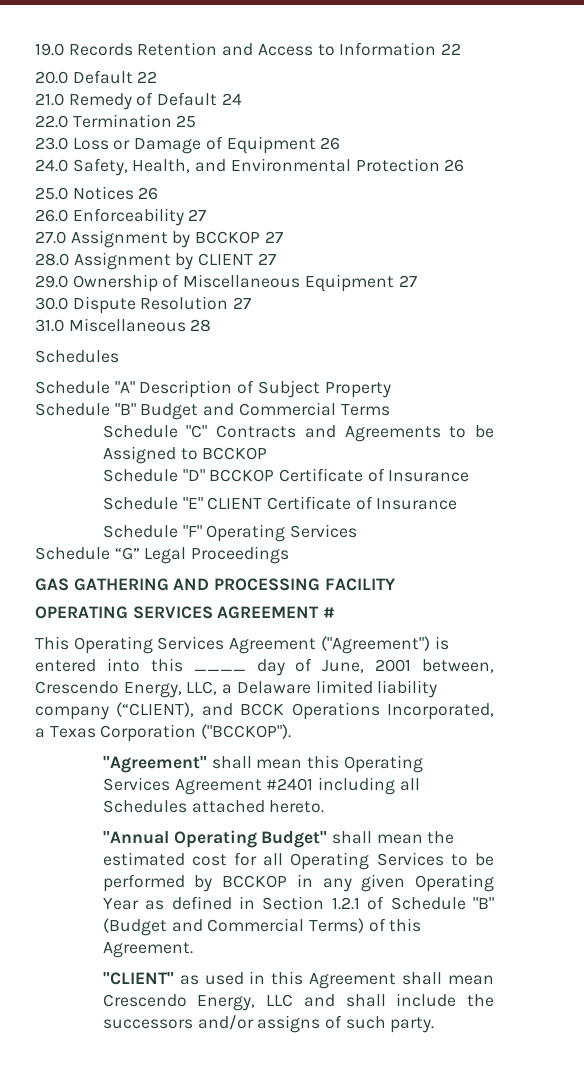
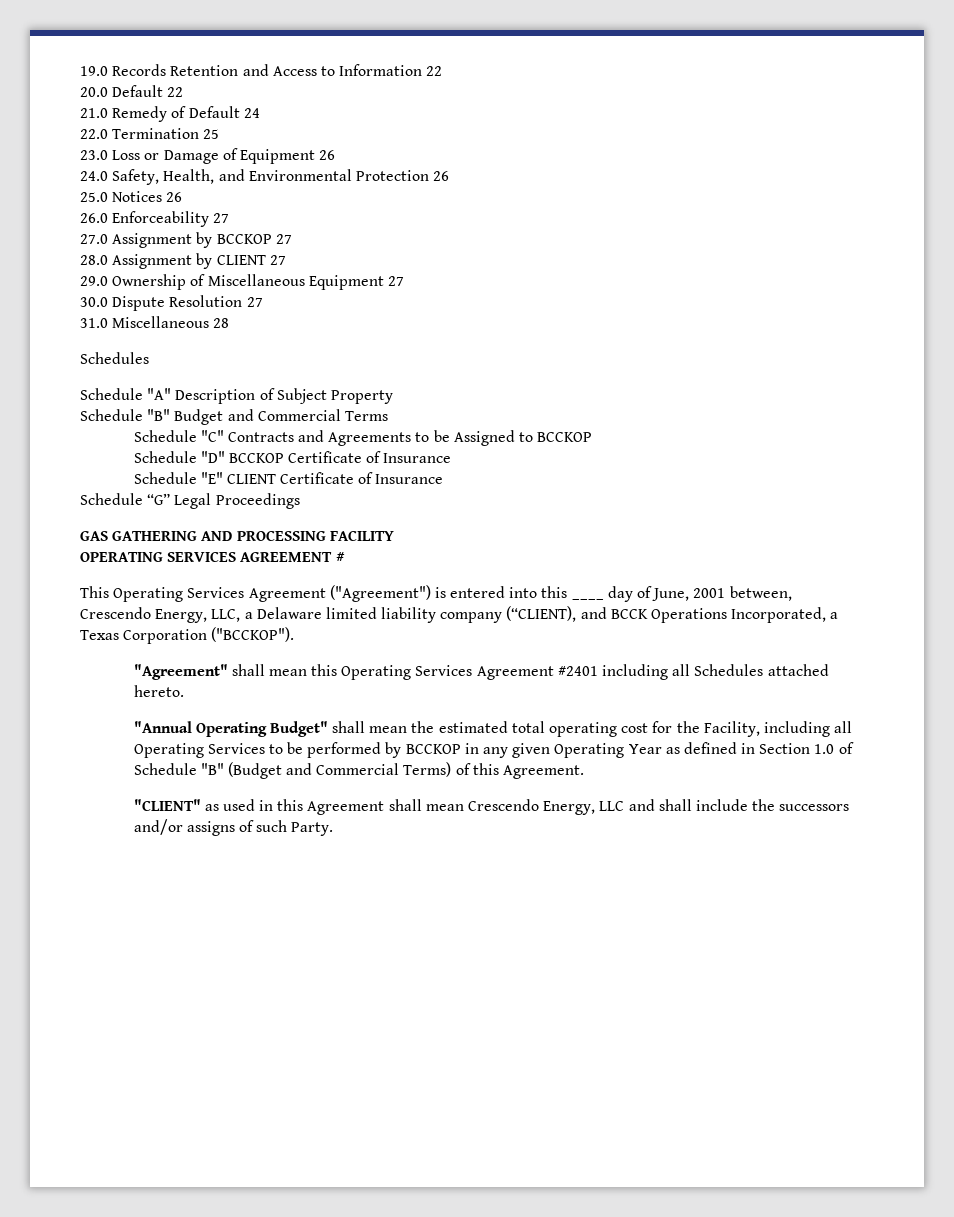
- Schedule "F" Operating Services
- "Annual Operating Budget" shall mean the estimated cost for all Operating Services to be performed by BCCKOP in any given Operating Year as defined in Section 1.2.1 of Schedule "B" (Budget and Commercial Terms) of this Agreement.
+ "Annual Operating Budget" shall mean the estimated total operating cost for the Facility, including all Operating Services to be performed by BCCKOP in any given Operating Year as defined in Section 1.0 of Schedule "B" (Budget and Commercial Terms) of this Agreement.
- "CLIENT" as used in this Agreement shall mean Crescendo Energy, LLC and shall include the successors and/or assigns of such party.
+ "CLIENT" as used in this Agreement shall mean Crescendo Energy, LLC and shall include the successors and/or assigns of such Party.

